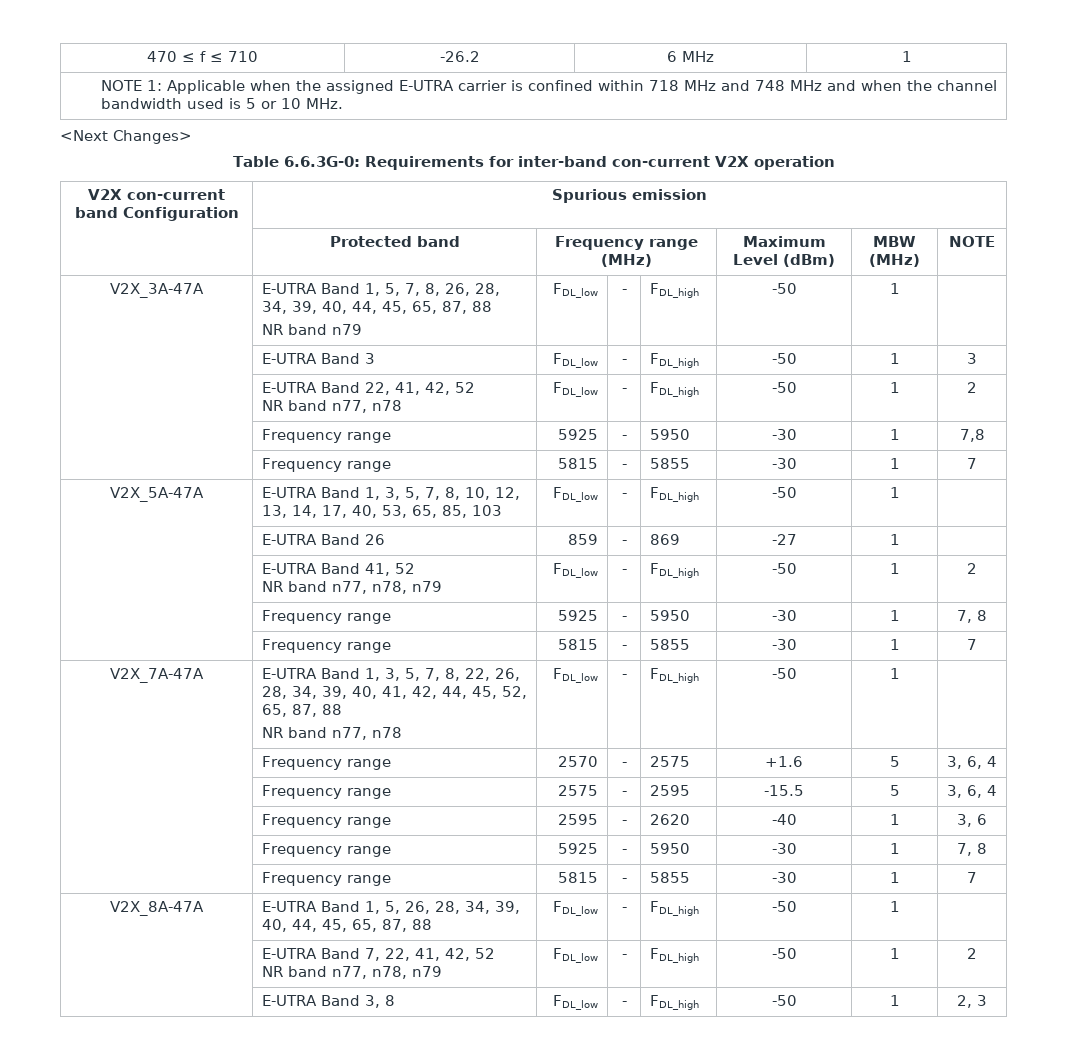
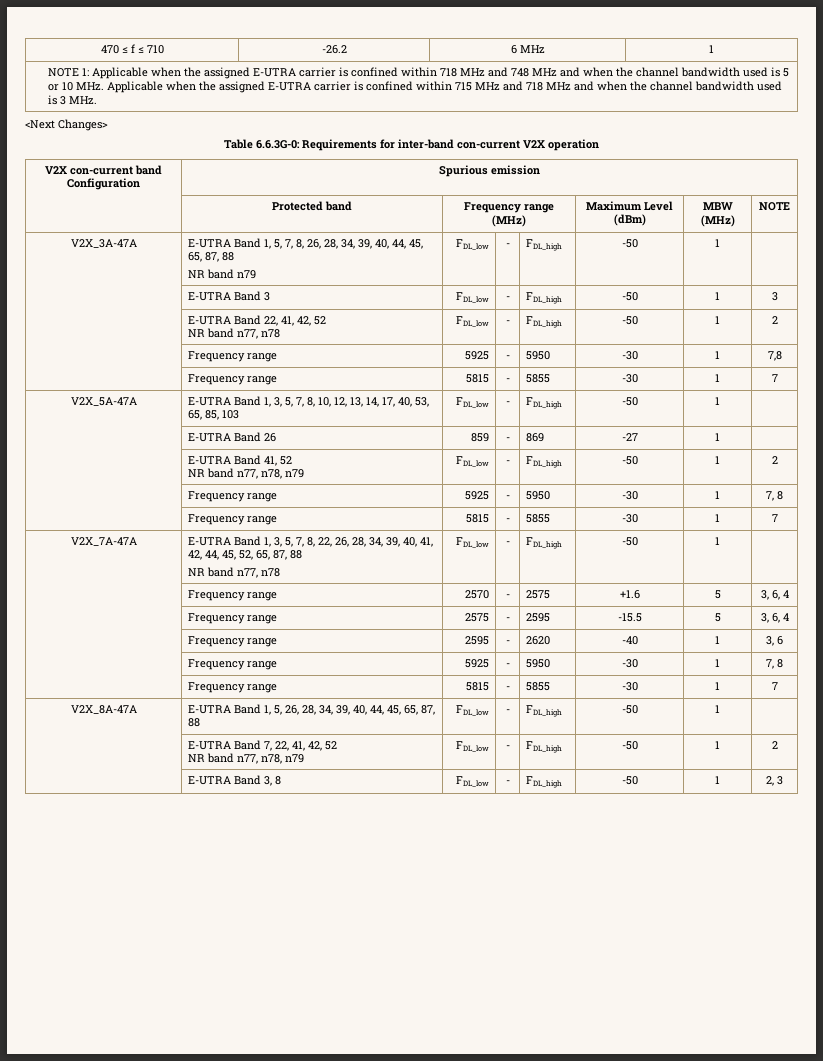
- NOTE 1: Applicable when the assigned E-UTRA carrier is confined within 718 MHz and 748 MHz and when the channel bandwidth used is 5 or 10 MHz.
+ NOTE 1: Applicable when the assigned E-UTRA carrier is confined within 718 MHz and 748 MHz and when the channel bandwidth used is 5 or 10 MHz. Applicable when the assigned E-UTRA carrier is confined within 715 MHz and 718 MHz and when the channel bandwidth used is 3 MHz.

